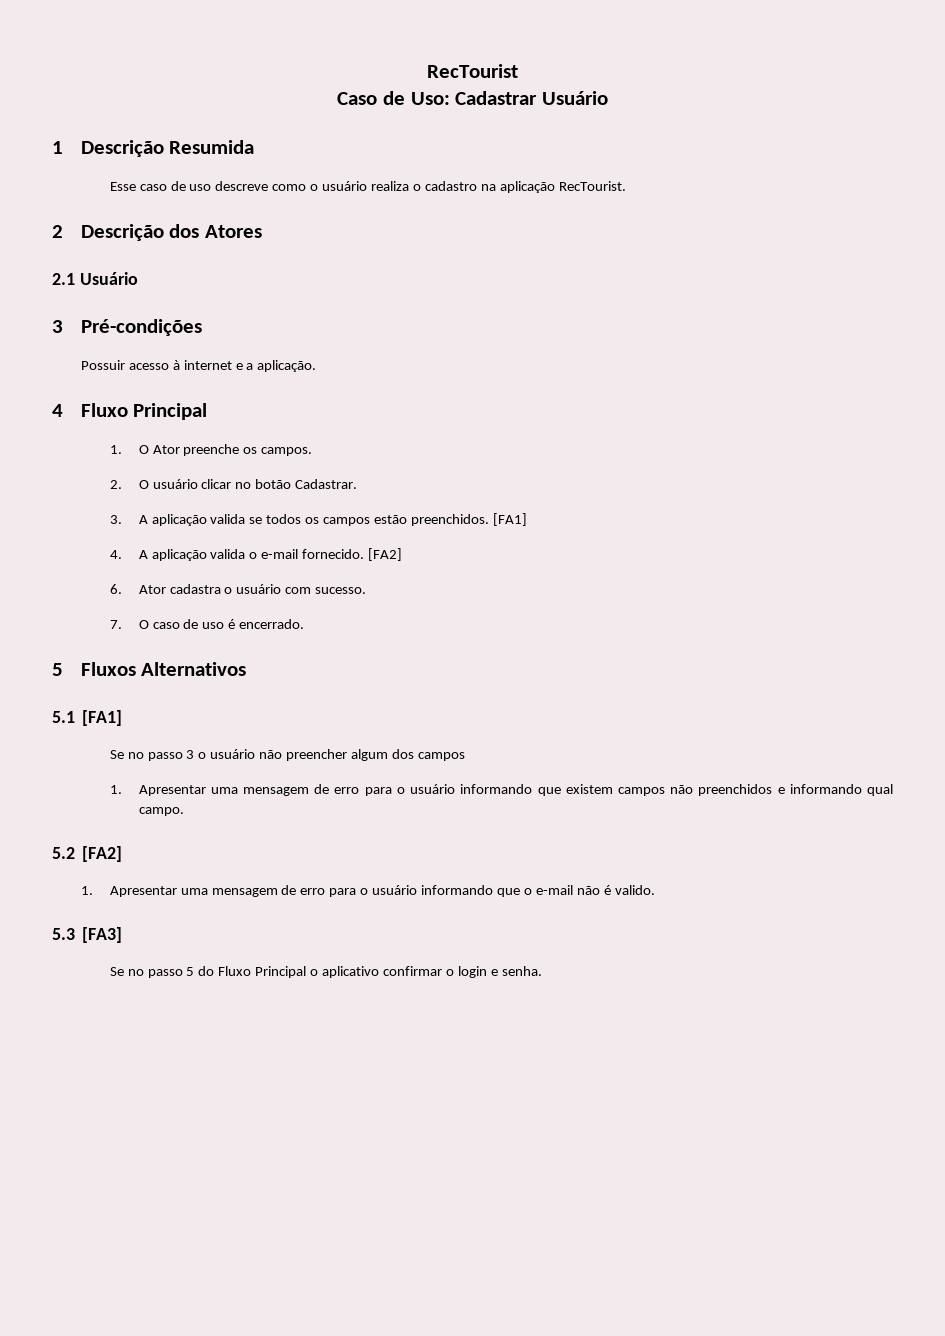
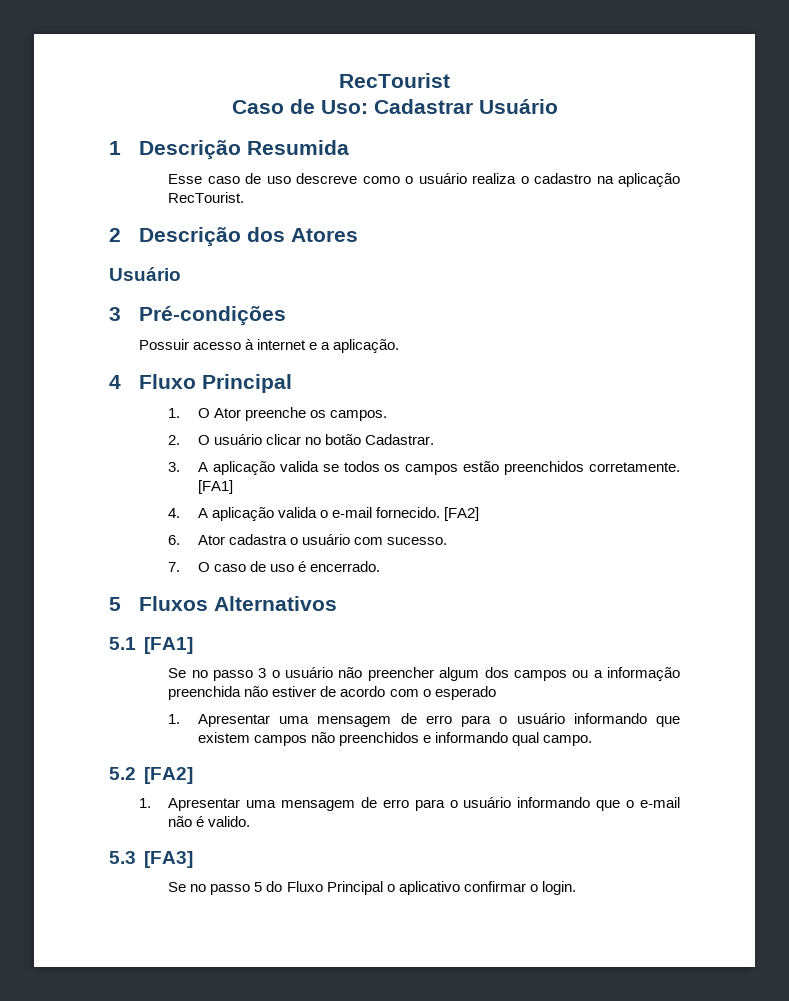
  2 Descrição dos Atores
- 2.1 Usuário
+ Usuário
- 3. A aplicação valida se todos os campos estão preenchidos.
+ 3. A aplicação valida se todos os campos estão preenchidos corretamente.
- Se no passo 3 o usuário não preencher algum dos campos
+ Se no passo 3 o usuário não preencher algum dos campos ou a informação preenchida não estiver de acordo com o esperado
- Se no passo 5 do Fluxo Principal o aplicativo confirmar o login e senha.
+ Se no passo 5 do Fluxo Principal o aplicativo confirmar o login.

